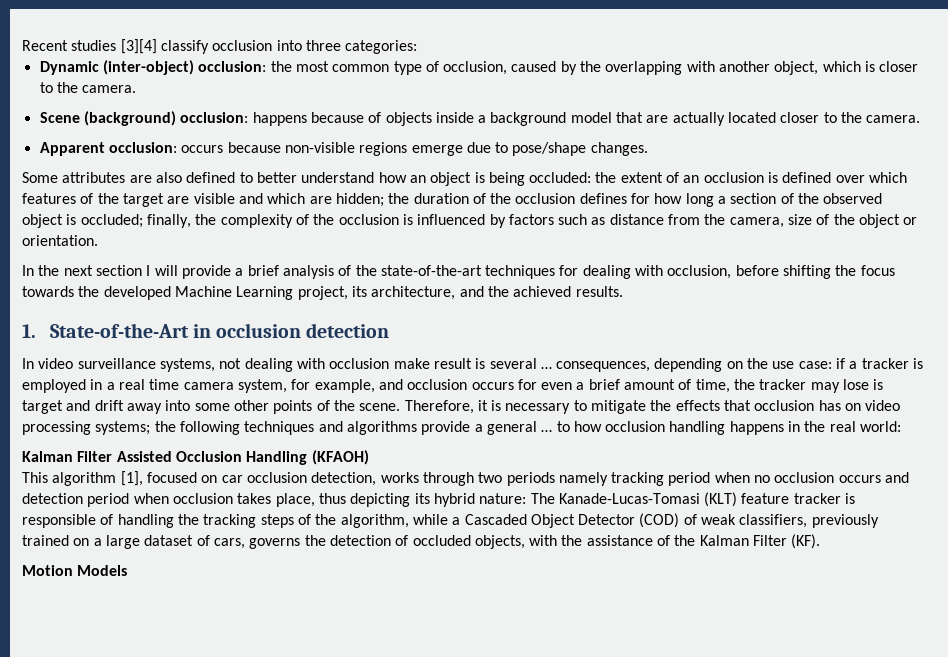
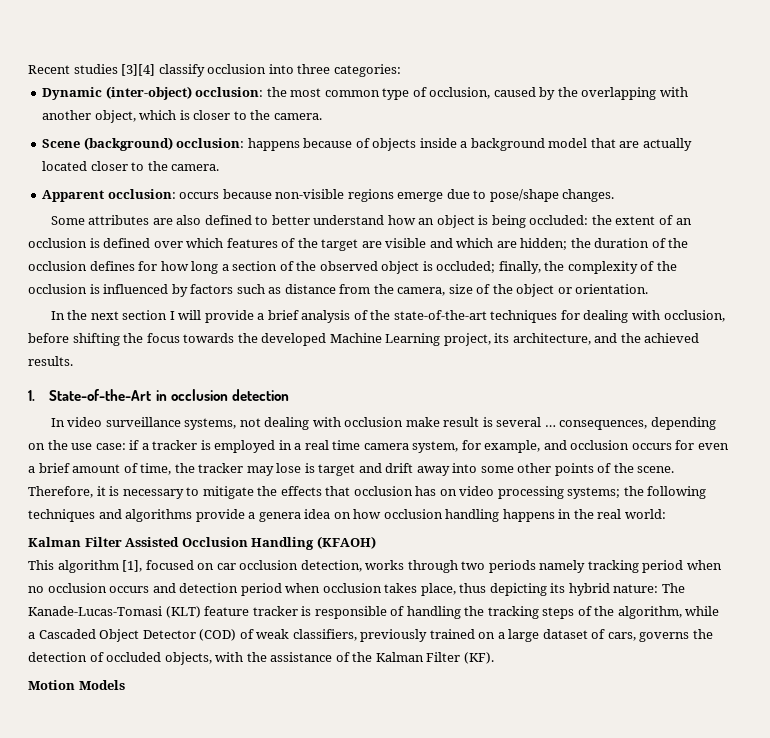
- Therefore, it is necessary to mitigate the effects that occlusion has on video processing systems; the following techniques and algorithms provide a general … to how occlusion handling happens in the real world:
+ Therefore, it is necessary to mitigate the effects that occlusion has on video processing systems; the following techniques and algorithms provide a genera idea on how occlusion handling happens in the real world:

